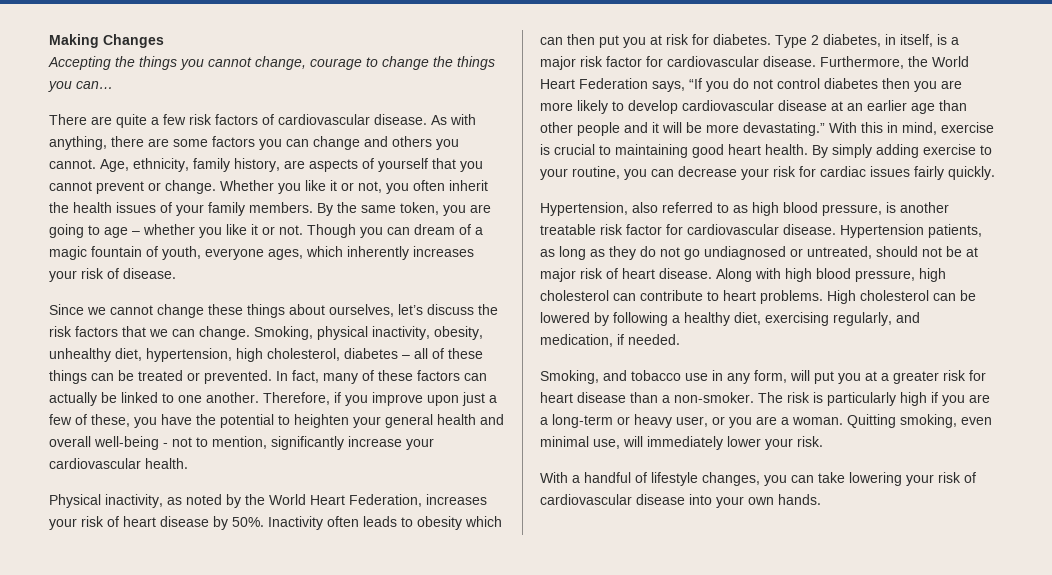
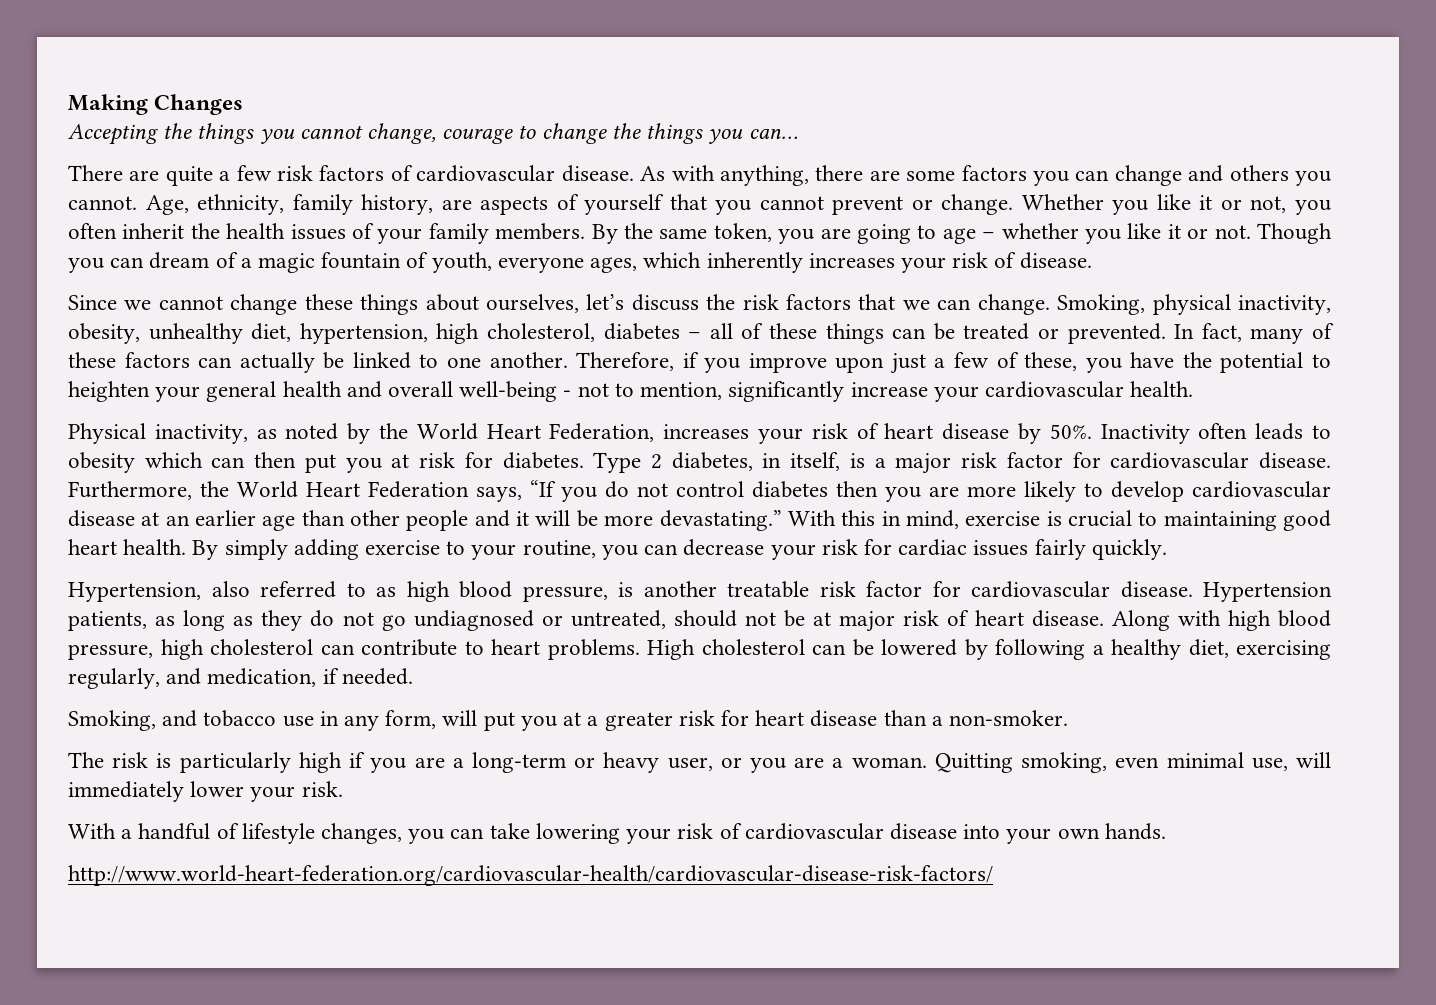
- Smoking, and tobacco use in any form, will put you at a greater risk for heart disease than a non-smoker. The risk is particularly high if you are a long-term or heavy user, or you are a woman.
+ Smoking, and tobacco use in any form, will put you at a greater risk for heart disease than a non-smoker.
+ The risk is particularly high if you are a long-term or heavy user, or you are a woman.
+ http://www.world-heart-federation.org/cardiovascular-health/cardiovascular-disease-risk-factors/

